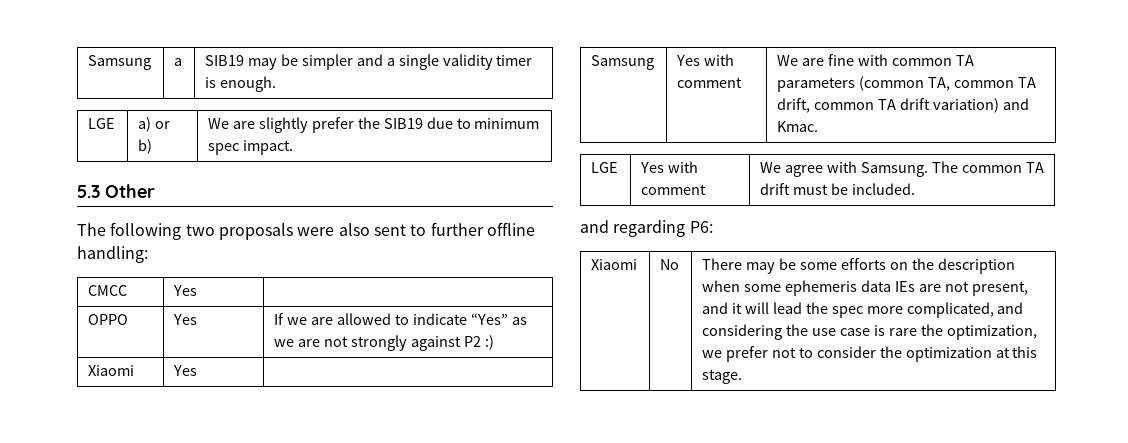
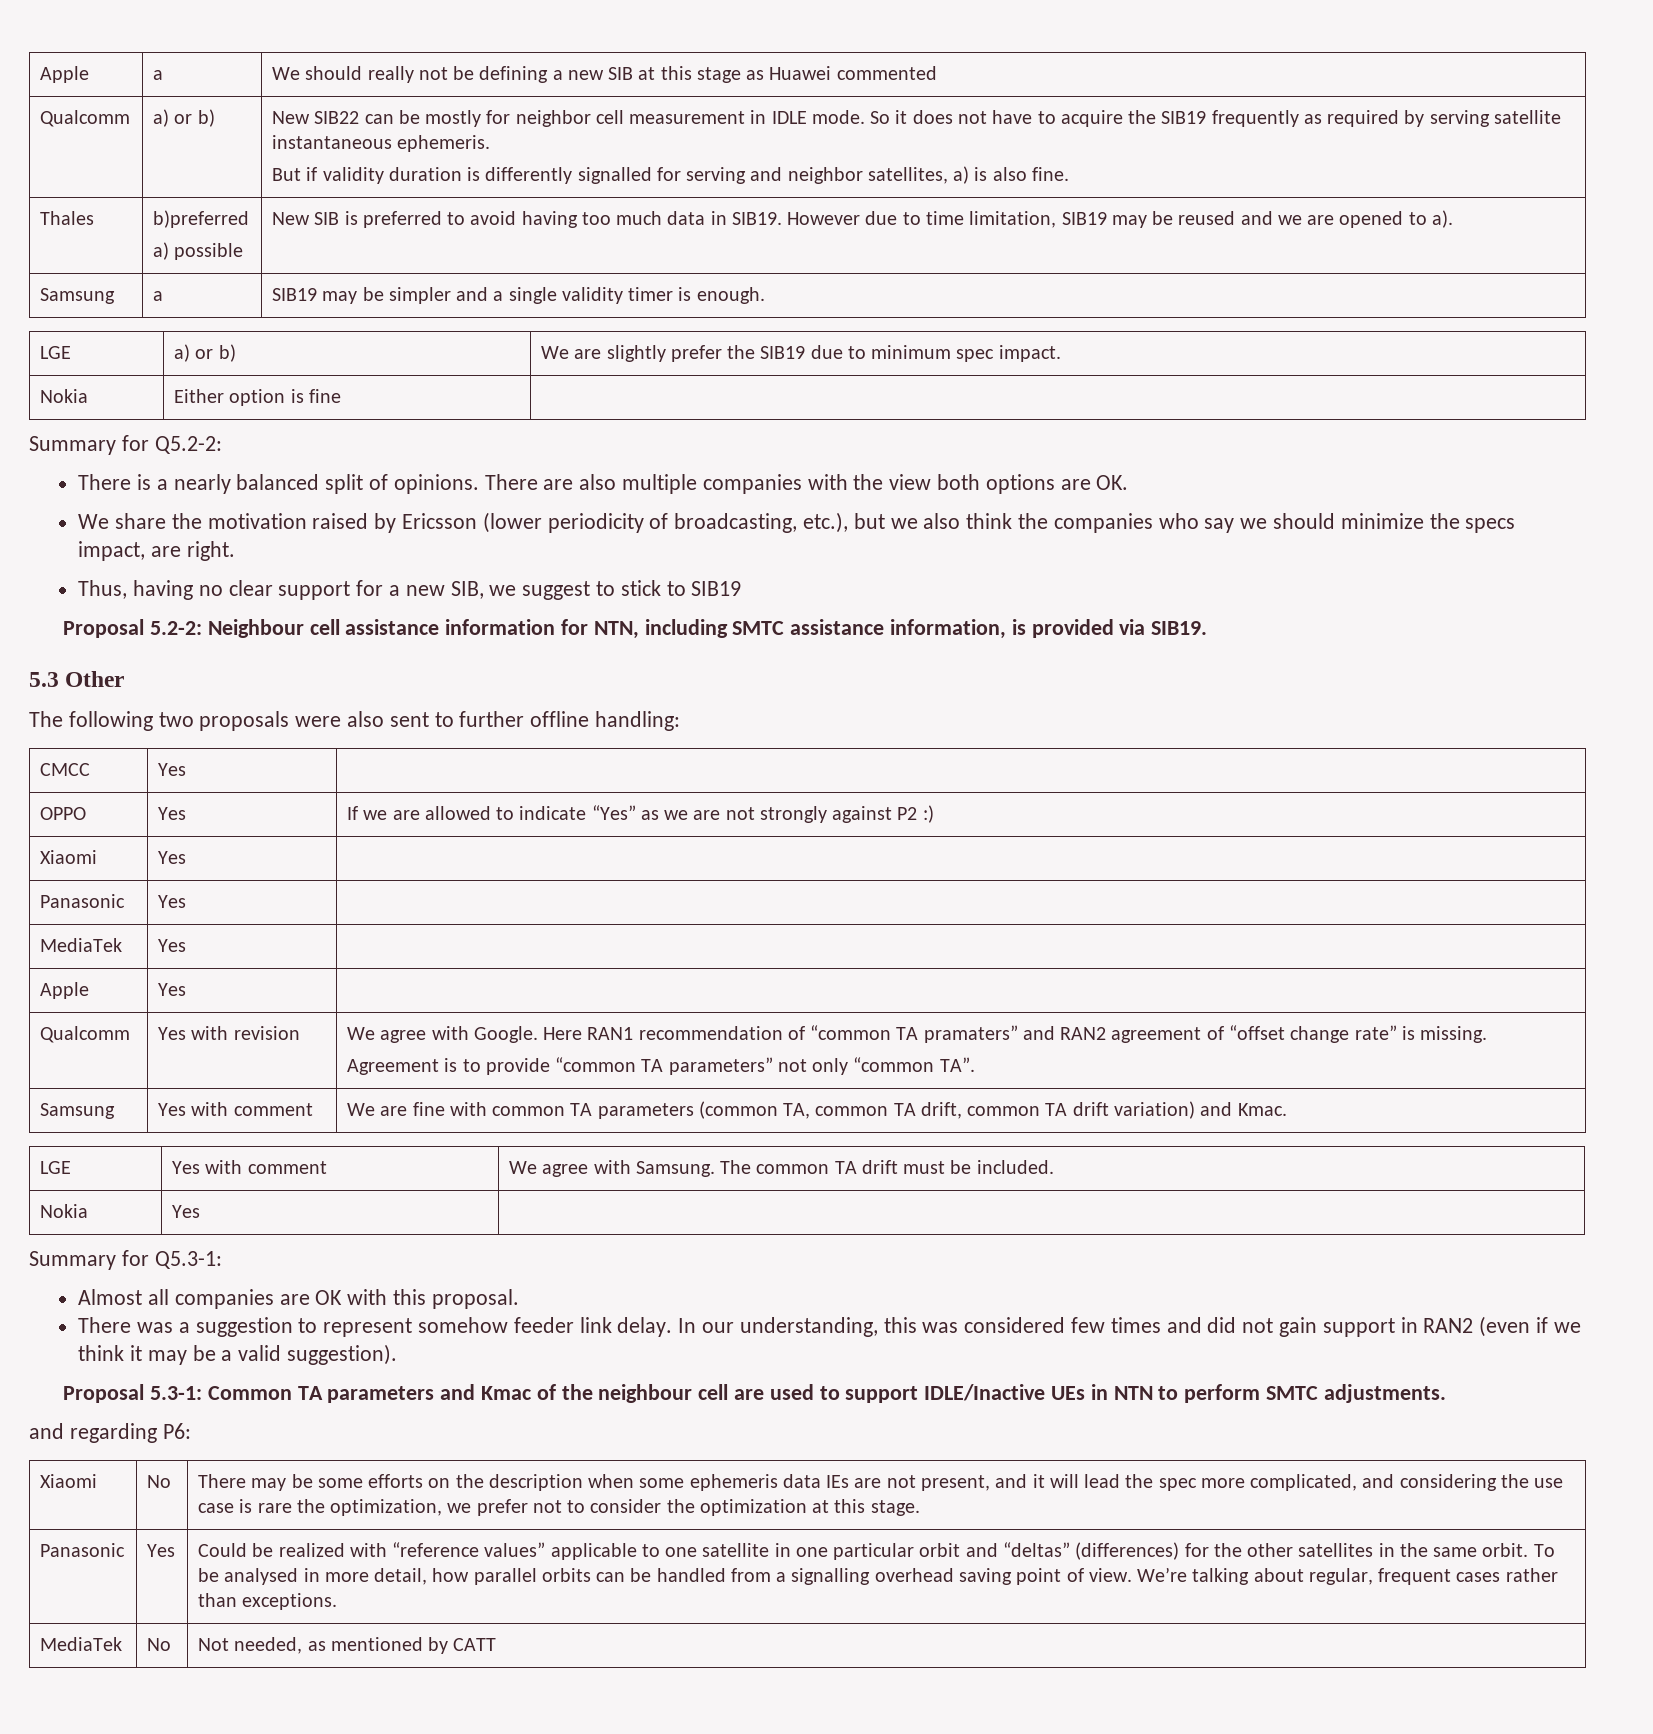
+ Apple | a | We should really not be defining a new SIB at this stage as Huawei commented
+ Qualcomm | a) or b) | New SIB22 can be mostly for neighbor cell measurement in IDLE mode. So it does not have to acquire the SIB19 frequently as required by serving satellite instantaneous ephemeris.
+ But if validity duration is differently signalled for serving and neighbor satellites, a) is also fine.
+ Thales | b)preferred
+ a) possible | New SIB is preferred to avoid having too much data in SIB19. However due to time limitation, SIB19 may be reused and we are opened to a).
+ Nokia | Either option is fine |
+ Summary for Q5.2-2:
+ There is a nearly balanced split of opinions. There are also multiple companies with the view both options are OK.
+ We share the motivation raised by Ericsson (lower periodicity of broadcasting, etc.), but we also think the companies who say we should minimize the specs impact, are right.
+ Thus, having no clear support for a new SIB, we suggest to stick to SIB19
+ Proposal 5.2-2: Neighbour cell assistance information for NTN, including SMTC assistance information, is provided via SIB19.
  Xiaomi | Yes |
+ Panasonic | Yes |
+ MediaTek | Yes |
+ Apple | Yes |
+ Qualcomm | Yes with revision | We agree with Google. Here RAN1 recommendation of “common TA pramaters” and RAN2 agreement of “offset change rate” is missing.
+ Agreement is to provide “common TA parameters” not only “common TA”.
+ Nokia | Yes |
+ Summary for Q5.3-1:
+ Almost all companies are OK with this proposal.
+ There was a suggestion to represent somehow feeder link delay. In our understanding, this was considered few times and did not gain support in RAN2 (even if we think it may be a valid suggestion).
+ Proposal 5.3-1: Common TA parameters and Kmac of the neighbour cell are used to support IDLE/Inactive UEs in NTN to perform SMTC adjustments.
+ Panasonic | Yes | Could be realized with “reference values” applicable to one satellite in one particular orbit and “deltas” (differences) for the other satellites in the same orbit. To be analysed in more detail, how parallel orbits can be handled from a signalling overhead saving point of view. We’re talking about regular, frequent cases rather than exceptions.
+ MediaTek | No | Not needed, as mentioned by CATT

